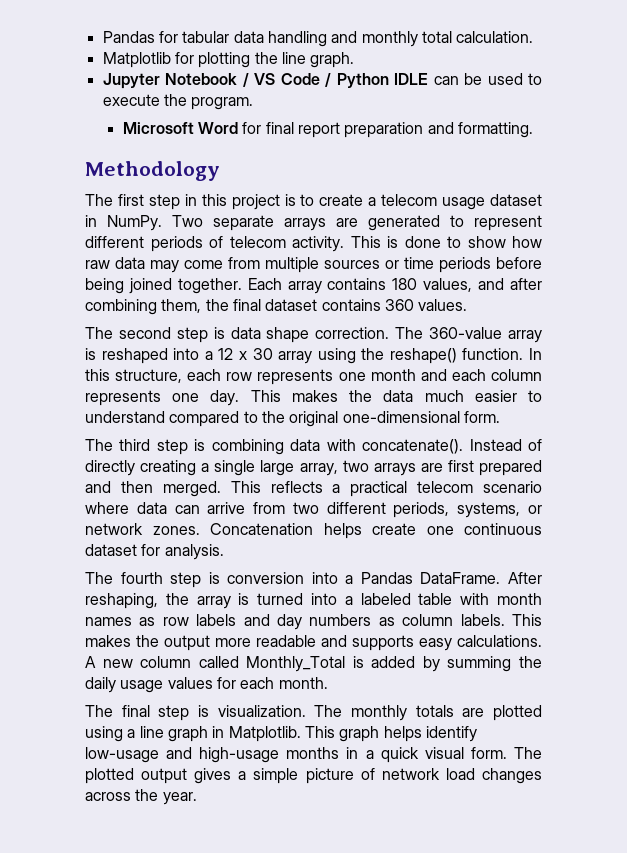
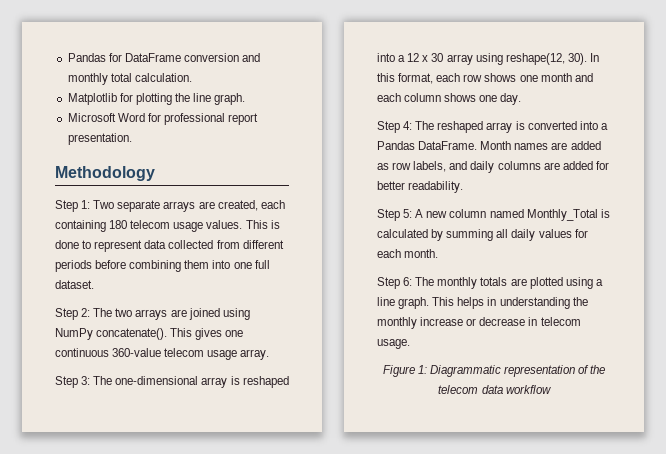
- Pandas for tabular data handling and monthly total calculation.
+ Pandas for DataFrame conversion and monthly total calculation.
- Jupyter Notebook / VS Code / Python IDLE can be used to execute the program.
- Microsoft Word for final report preparation and formatting.
+ Microsoft Word for professional report presentation.
  Methodology
- The first step in this project is to create a telecom usage dataset in NumPy. Two separate arrays are generated to represent different periods of telecom activity. This is done to show how raw data may come from multiple sources or time periods before being joined together. Each array contains 180 values, and after combining them, the final dataset contains 360 values.
- The second step is data shape correction. The 360-value array is reshaped into a 12 x 30 array using the reshape() function.
+ Step 1: Two separate arrays are created, each containing 180 telecom usage values. This is done to represent data collected from different periods before combining them into one full dataset.
+ Step 2: The two arrays are joined using NumPy concatenate(). This gives one continuous 360-value telecom usage array.
+ Step 3: The one-dimensional array is reshaped into a 12 x 30 array using reshape(12, 30).
- In this structure, each row represents one month and each column represents one day. This makes the data much easier to understand compared to the original one-dimensional form.
- The third step is combining data with concatenate(). Instead of directly creating a single large array, two arrays are first prepared and then merged. This reflects a practical telecom scenario where data can arrive from two different periods, systems, or network zones. Concatenation helps create one continuous dataset for analysis.
- The fourth step is conversion into a Pandas DataFrame. After reshaping, the array is turned into a labeled table with month names as row labels and day numbers as column labels. This makes the output more readable and supports easy calculations. A new column called Monthly_Total is added by summing the daily usage values for each month.
+ In this format, each row shows one month and each column shows one day.
+ Step 4: The reshaped array is converted into a Pandas DataFrame. Month names are added as row labels, and daily columns are added for better readability.
+ Step 5: A new column named Monthly_Total is calculated by summing all daily values for each month.
- The final step is visualization. The monthly totals are plotted using a line graph in Matplotlib. This graph helps identify low-usage and high-usage months in a quick visual form. The plotted output gives a simple picture of network load changes across the year.
+ Step 6: The monthly totals are plotted using a line graph. This helps in understanding the monthly increase or decrease in telecom usage.
+ Figure 1: Diagrammatic representation of the telecom data workflow

